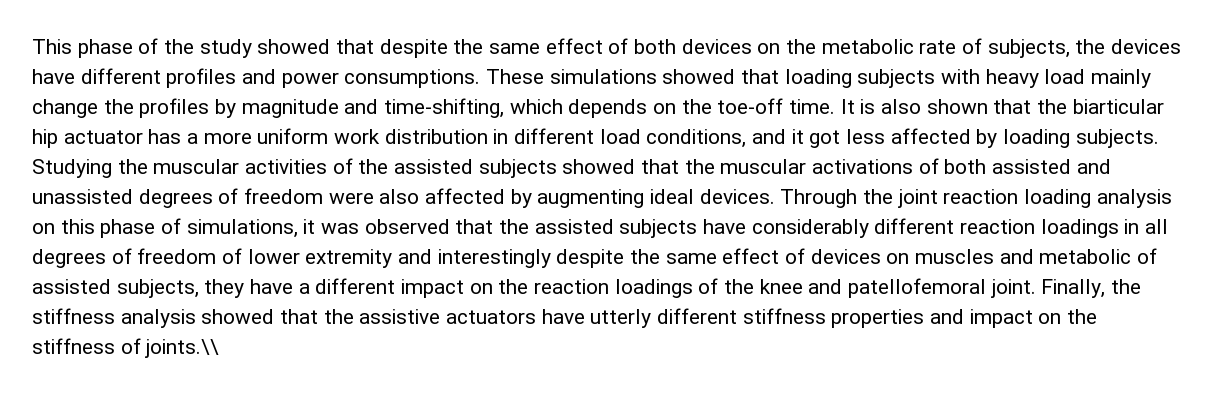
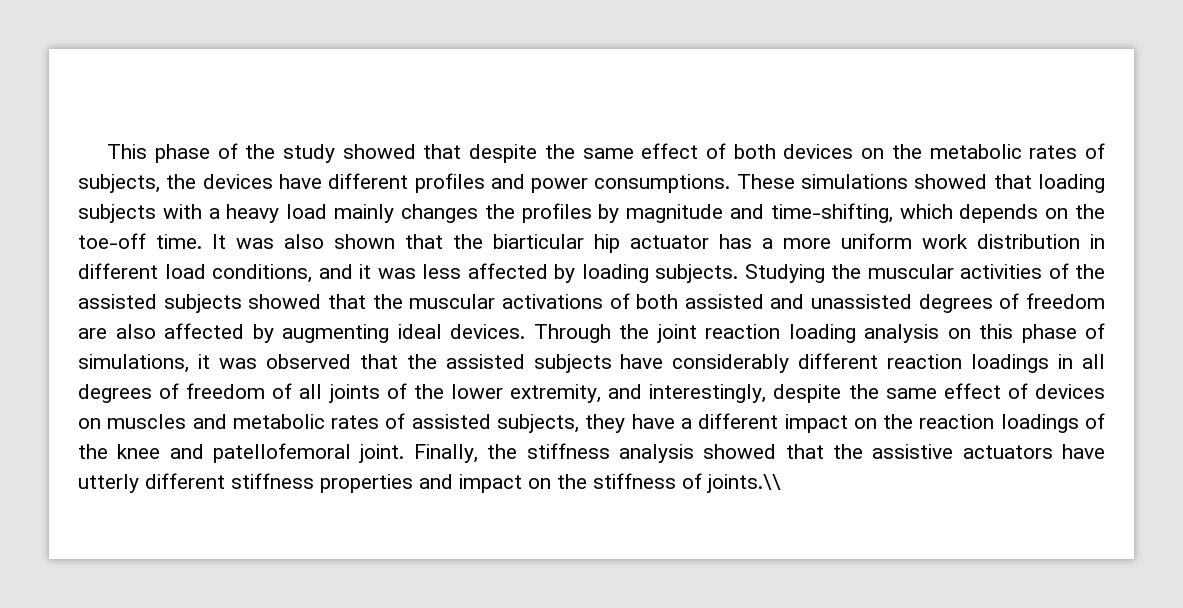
- This phase of the study showed that despite the same effect of both devices on the metabolic rate of subjects, the devices have different profiles and power consumptions.
+ This phase of the study showed that despite the same effect of both devices on the metabolic rates of subjects, the devices have different profiles and power consumptions.
- These simulations showed that loading subjects with heavy load mainly change the profiles by magnitude and time-shifting, which depends on the toe-off time.
+ These simulations showed that loading subjects with a heavy load mainly changes the profiles by magnitude and time-shifting, which depends on the toe-off time.
- It is also shown that the biarticular hip actuator has a more uniform work distribution in different load conditions, and it got less affected by loading subjects.
+ It was also shown that the biarticular hip actuator has a more uniform work distribution in different load conditions, and it was less affected by loading subjects.
- Studying the muscular activities of the assisted subjects showed that the muscular activations of both assisted and unassisted degrees of freedom were also affected by augmenting ideal devices.
+ Studying the muscular activities of the assisted subjects showed that the muscular activations of both assisted and unassisted degrees of freedom are also affected by augmenting ideal devices.
- Through the joint reaction loading analysis on this phase of simulations, it was observed that the assisted subjects have considerably different reaction loadings in all degrees of freedom of lower extremity and interestingly despite the same effect of devices on muscles and metabolic of assisted subjects, they have a different impact on the reaction loadings of the knee and patellofemoral joint.
+ Through the joint reaction loading analysis on this phase of simulations, it was observed that the assisted subjects have considerably different reaction loadings in all degrees of freedom of all joints of the lower extremity, and interestingly, despite the same effect of devices on muscles and metabolic rates of assisted subjects, they have a different impact on the reaction loadings of the knee and patellofemoral joint.

